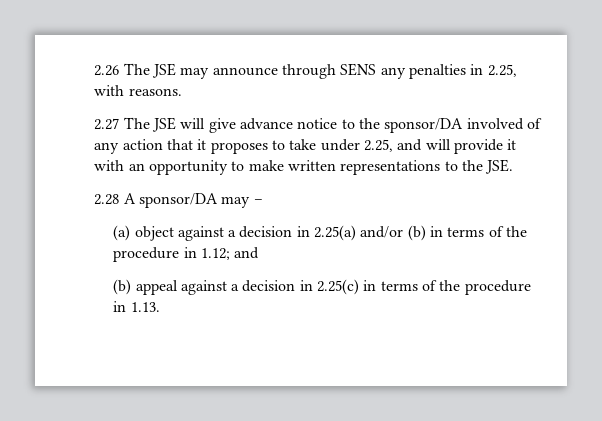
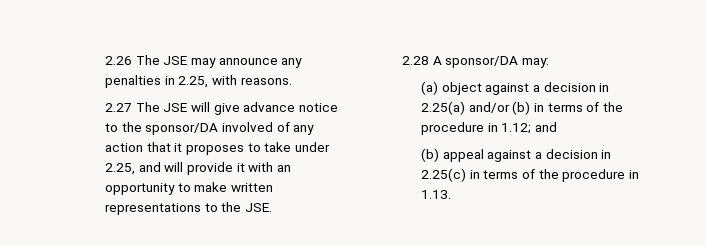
- 2.26 The JSE may announce through SENS any penalties in 2.25, with reasons.
+ 2.26 The JSE may announce any penalties in 2.25, with reasons.
- 2.28 A sponsor/DA may –
+ 2.28 A sponsor/DA may:

